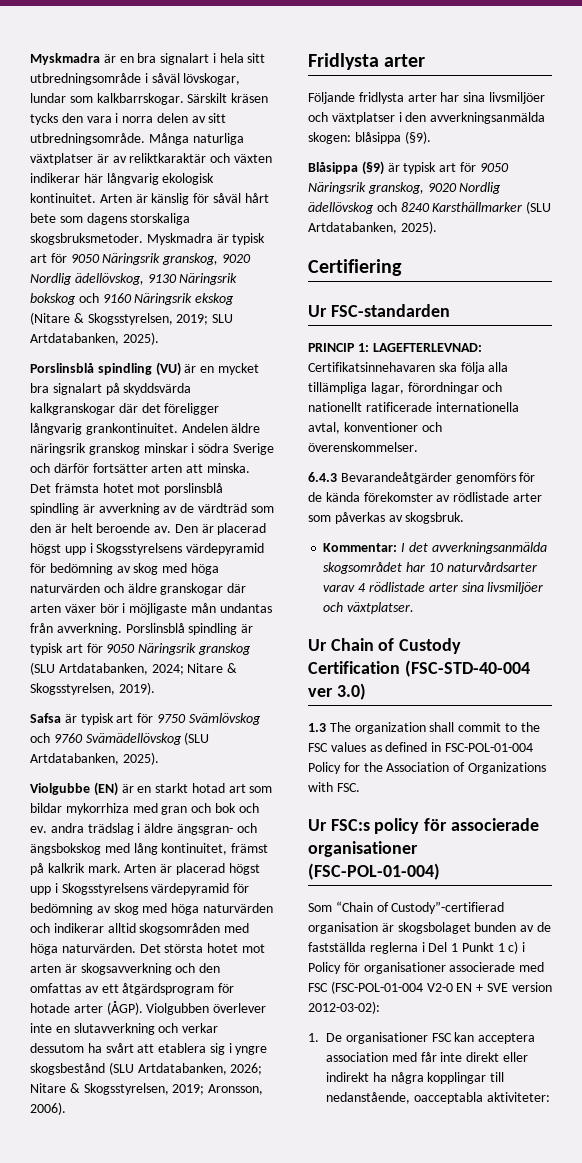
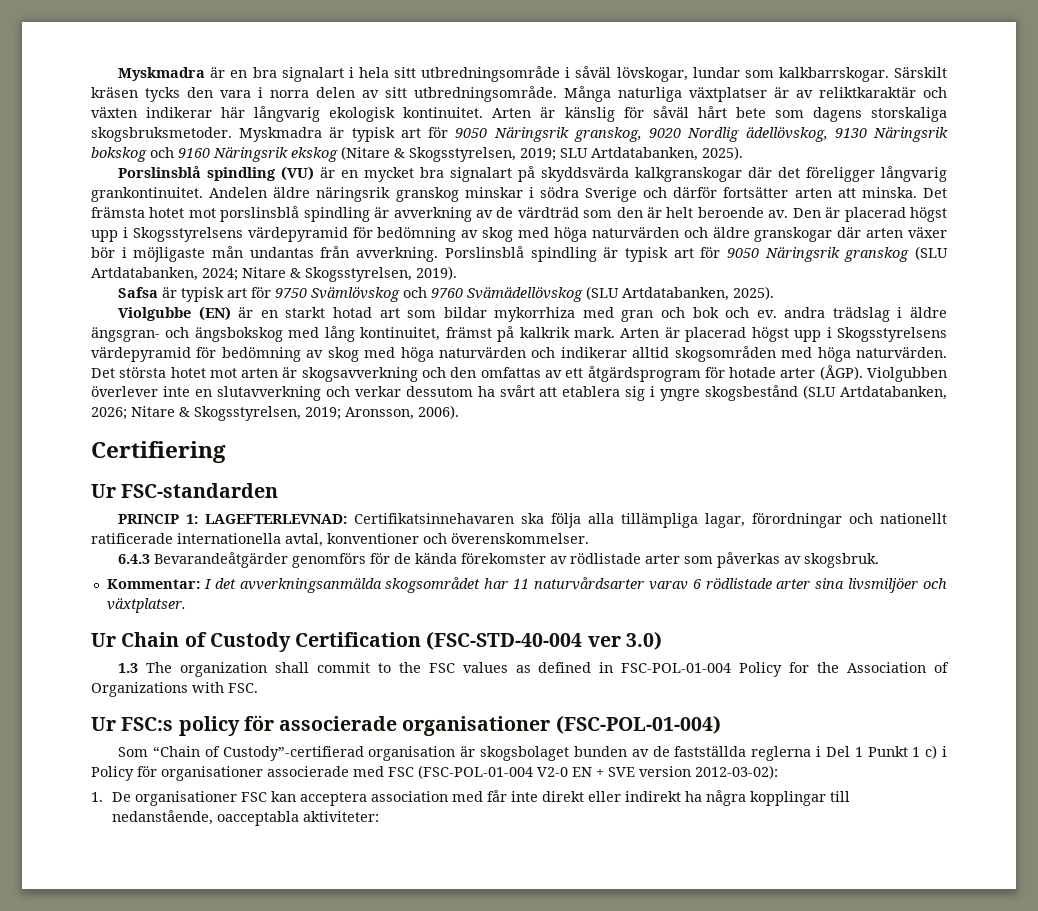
- Fridlysta arter
- Följande fridlysta arter har sina livsmiljöer och växtplatser i den avverkningsanmälda skogen: blåsippa (§9).
- Blåsippa (§9) är typisk art för 9050 Näringsrik granskog, 9020 Nordlig ädellövskog och 8240 Karsthällmarker (SLU Artdatabanken, 2025).
- Kommentar: I det avverkningsanmälda skogsområdet har 10 naturvårdsarter varav 4 rödlistade arter sina livsmiljöer och växtplatser.
+ Kommentar: I det avverkningsanmälda skogsområdet har 11 naturvårdsarter varav 6 rödlistade arter sina livsmiljöer och växtplatser.

